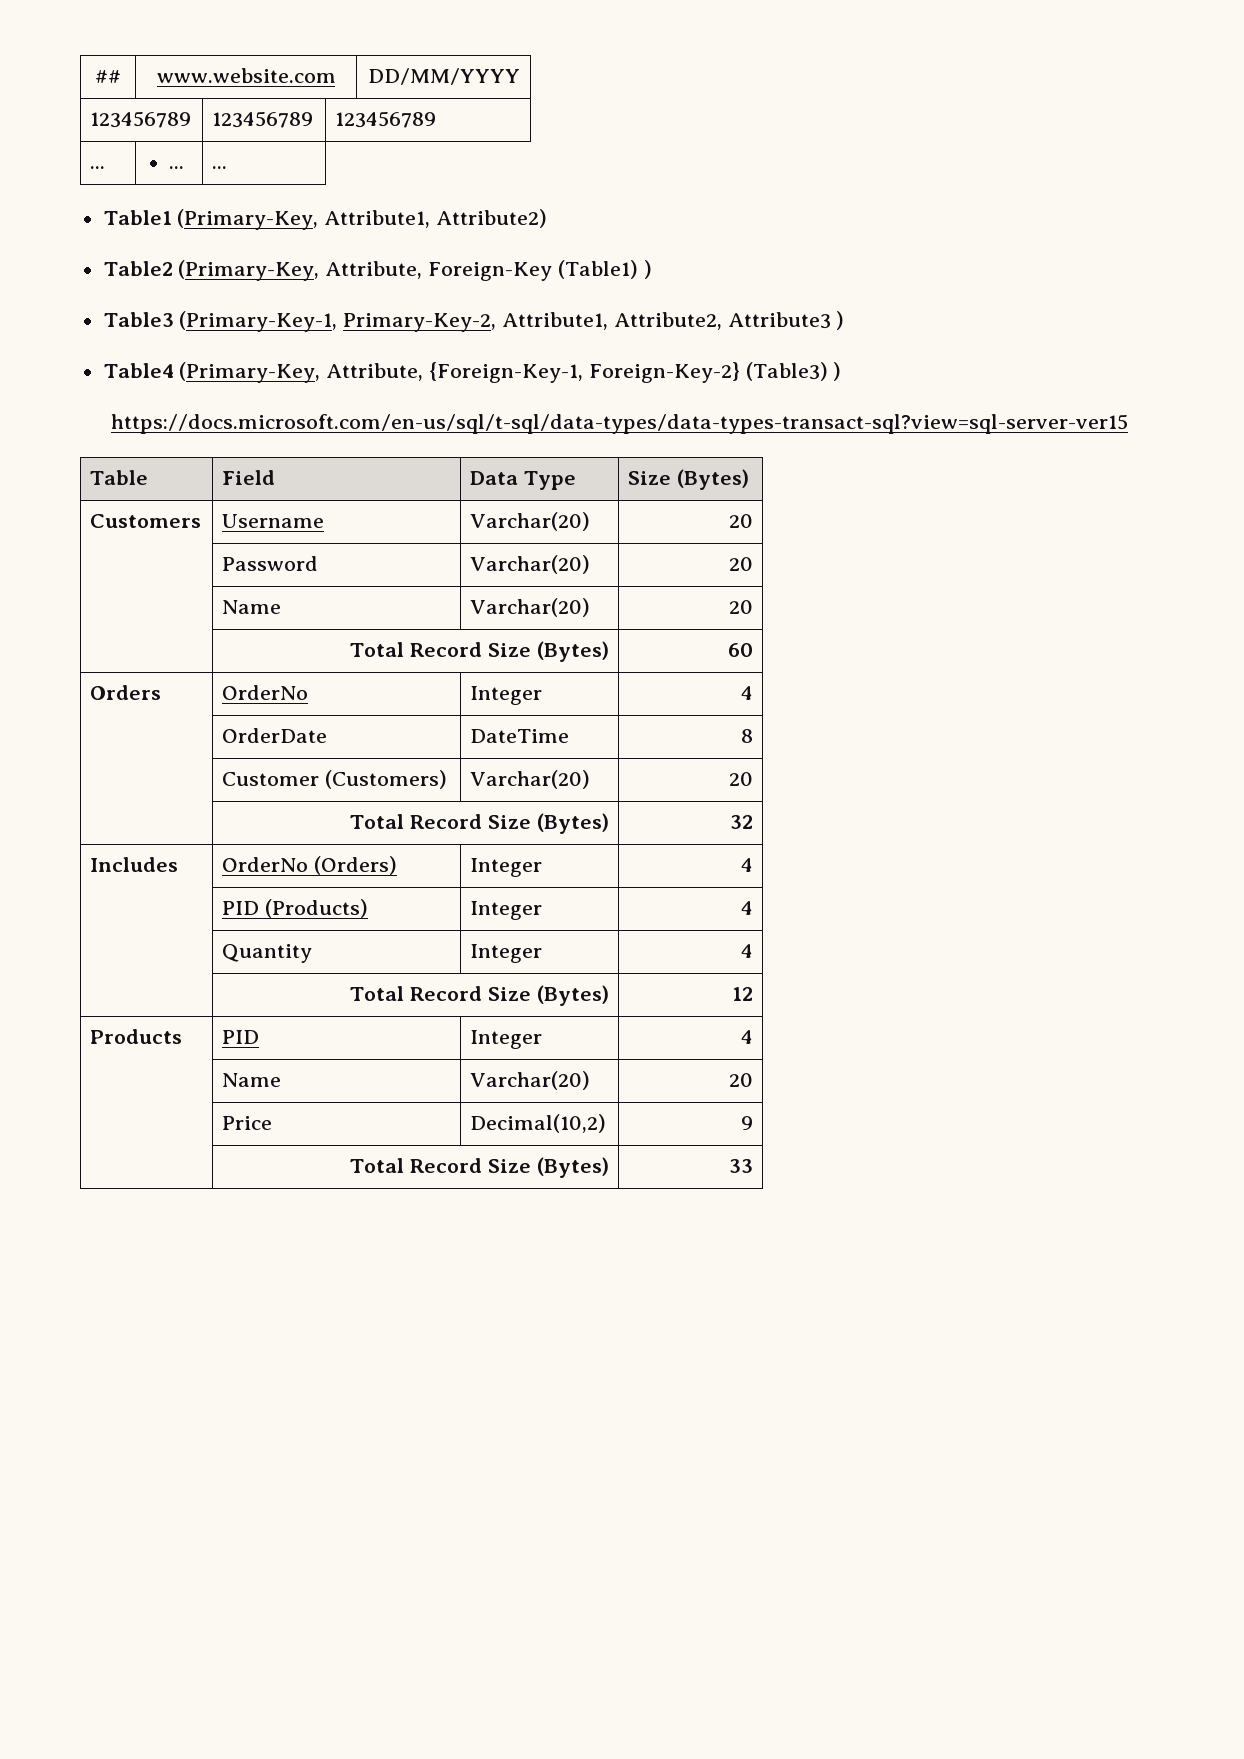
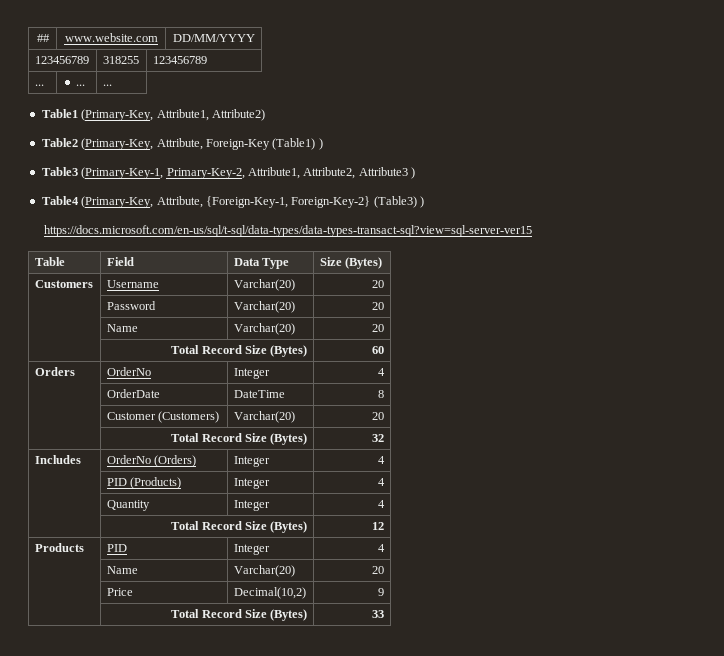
- 123456789 | 123456789 | 123456789
+ 123456789 | 318255 | 123456789

